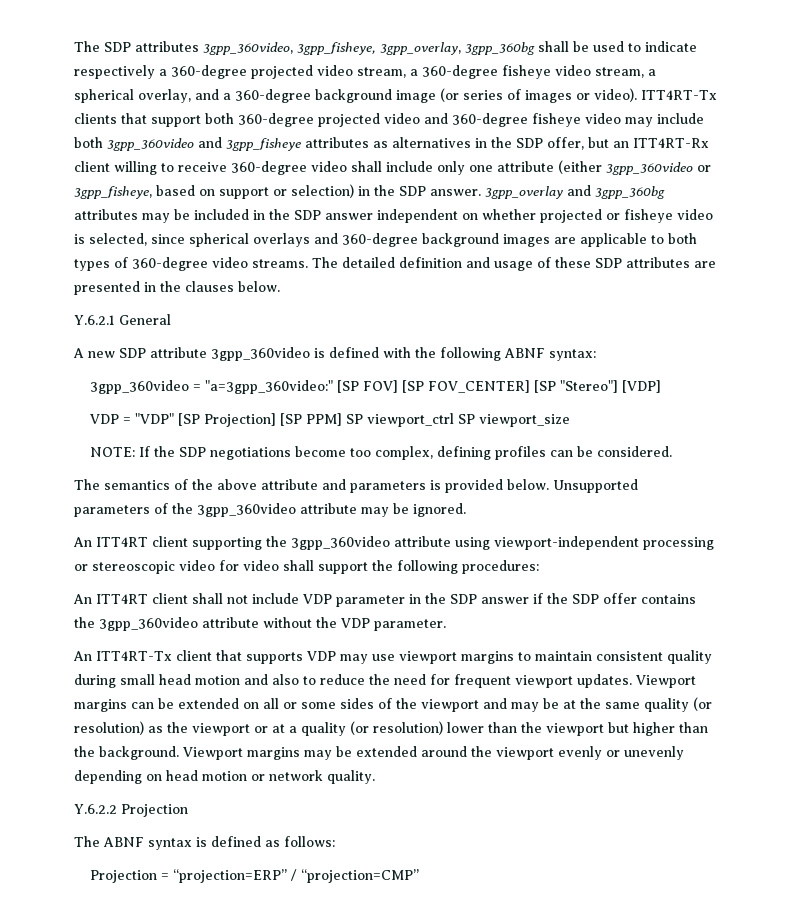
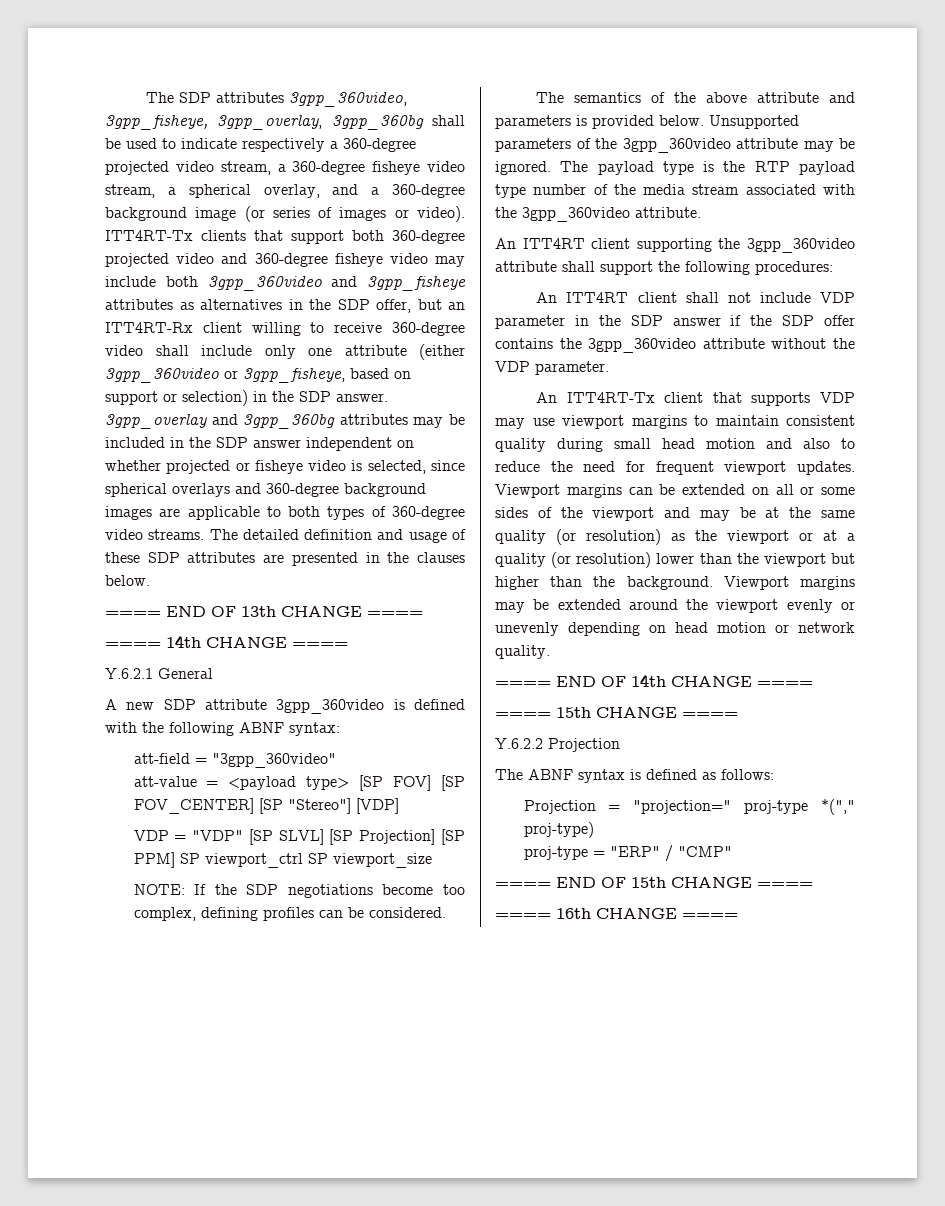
+ ==== END OF 13th CHANGE ====
+ ==== 14th CHANGE ====
- 3gpp_360video = "a=3gpp_360video:" [SP FOV] [SP FOV_CENTER] [SP "Stereo"] [VDP]
+ att-field = "3gpp_360video"
+ att-value = <payload type> [SP FOV] [SP FOV_CENTER] [SP "Stereo"] [VDP]
- VDP = "VDP" [SP Projection] [SP PPM] SP viewport_ctrl SP viewport_size
+ VDP = "VDP" [SP SLVL] [SP Projection] [SP PPM] SP viewport_ctrl SP viewport_size
+ The payload type is the RTP payload type number of the media stream associated with the 3gpp_360video attribute.
- An ITT4RT client supporting the 3gpp_360video attribute using viewport-independent processing or stereoscopic video for video shall support the following procedures:
+ An ITT4RT client supporting the 3gpp_360video attribute shall support the following procedures:
+ ==== END OF 14th CHANGE ====
+ ==== 15th CHANGE ====
- Projection = “projection=ERP” / “projection=CMP”
+ Projection = "projection=" proj-type *("," proj-type)
+ proj-type = "ERP" / "CMP"
+ ==== END OF 15th CHANGE ====
+ ==== 16th CHANGE ====

